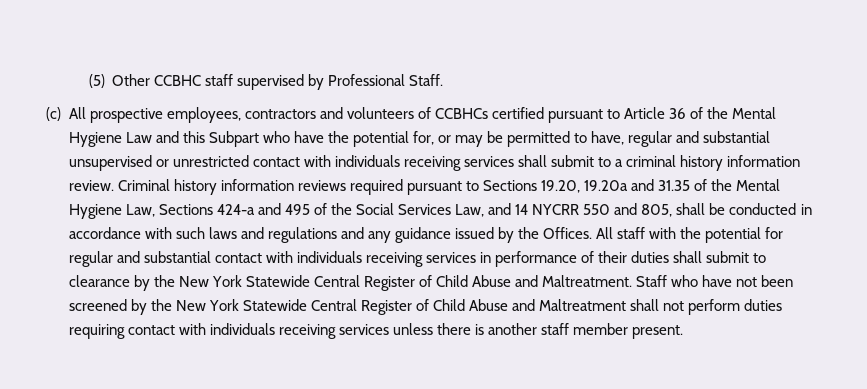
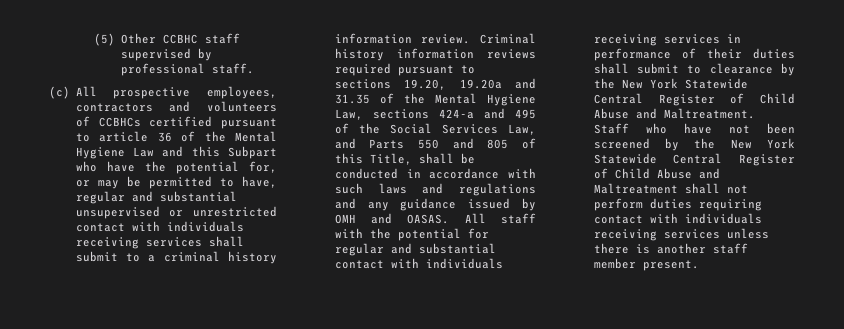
- (5) Other CCBHC staff supervised by Professional Staff.
+ (5) Other CCBHC staff supervised by professional staff.
- (c) All prospective employees, contractors and volunteers of CCBHCs certified pursuant to Article 36 of the Mental Hygiene Law and this Subpart who have the potential for, or may be permitted to have, regular and substantial unsupervised or unrestricted contact with individuals receiving services shall submit to a criminal history information review.
+ (c) All prospective employees, contractors and volunteers of CCBHCs certified pursuant to article 36 of the Mental Hygiene Law and this Subpart who have the potential for, or may be permitted to have, regular and substantial unsupervised or unrestricted contact with individuals receiving services shall submit to a criminal history information review.
- Criminal history information reviews required pursuant to Sections 19.20, 19.20a and 31.35 of the Mental Hygiene Law, Sections 424-a and 495 of the Social Services Law, and 14 NYCRR 550 and 805, shall be conducted in accordance with such laws and regulations and any guidance issued by the Offices.
+ Criminal history information reviews required pursuant to sections 19.20, 19.20a and 31.35 of the Mental Hygiene Law, sections 424-a and 495 of the Social Services Law, and Parts 550 and 805 of this Title, shall be conducted in accordance with such laws and regulations and any guidance issued by OMH and OASAS.

